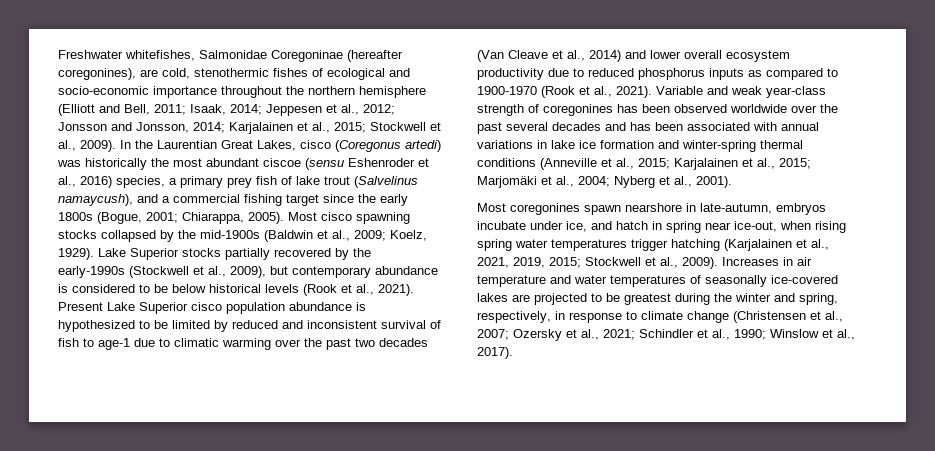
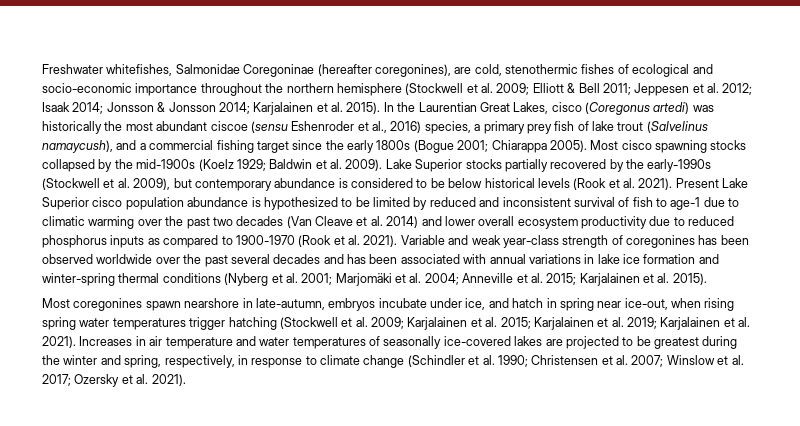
- Freshwater whitefishes, Salmonidae Coregoninae (hereafter coregonines), are cold, stenothermic fishes of ecological and socio-economic importance throughout the northern hemisphere (Elliott and Bell, 2011; Isaak, 2014; Jeppesen et al., 2012; Jonsson and Jonsson, 2014; Karjalainen et al., 2015; Stockwell et al., 2009).
+ Freshwater whitefishes, Salmonidae Coregoninae (hereafter coregonines), are cold, stenothermic fishes of ecological and socio-economic importance throughout the northern hemisphere (Stockwell et al. 2009; Elliott & Bell 2011; Jeppesen et al. 2012; Isaak 2014; Jonsson & Jonsson 2014; Karjalainen et al. 2015).
- In the Laurentian Great Lakes, cisco (Coregonus artedi) was historically the most abundant ciscoe (sensu Eshenroder et al., 2016) species, a primary prey fish of lake trout (Salvelinus namaycush), and a commercial fishing target since the early 1800s (Bogue, 2001; Chiarappa, 2005).
+ In the Laurentian Great Lakes, cisco (Coregonus artedi) was historically the most abundant ciscoe (sensu Eshenroder et al., 2016) species, a primary prey fish of lake trout (Salvelinus namaycush), and a commercial fishing target since the early 1800s (Bogue 2001; Chiarappa 2005).
- Most cisco spawning stocks collapsed by the mid-1900s (Baldwin et al., 2009; Koelz, 1929).
+ Most cisco spawning stocks collapsed by the mid-1900s (Koelz 1929; Baldwin et al. 2009).
- Lake Superior stocks partially recovered by the early-1990s (Stockwell et al., 2009), but contemporary abundance is considered to be below historical levels (Rook et al., 2021).
+ Lake Superior stocks partially recovered by the early-1990s (Stockwell et al. 2009), but contemporary abundance is considered to be below historical levels (Rook et al. 2021).
- Present Lake Superior cisco population abundance is hypothesized to be limited by reduced and inconsistent survival of fish to age-1 due to climatic warming over the past two decades (Van Cleave et al., 2014) and lower overall ecosystem productivity due to reduced phosphorus inputs as compared to 1900-1970 (Rook et al., 2021).
+ Present Lake Superior cisco population abundance is hypothesized to be limited by reduced and inconsistent survival of fish to age-1 due to climatic warming over the past two decades (Van Cleave et al. 2014) and lower overall ecosystem productivity due to reduced phosphorus inputs as compared to 1900-1970 (Rook et al. 2021).
- Variable and weak year-class strength of coregonines has been observed worldwide over the past several decades and has been associated with annual variations in lake ice formation and winter-spring thermal conditions (Anneville et al., 2015; Karjalainen et al., 2015; Marjomäki et al., 2004; Nyberg et al., 2001).
+ Variable and weak year-class strength of coregonines has been observed worldwide over the past several decades and has been associated with annual variations in lake ice formation and winter-spring thermal conditions (Nyberg et al. 2001; Marjomäki et al. 2004; Anneville et al. 2015; Karjalainen et al. 2015).
- Most coregonines spawn nearshore in late-autumn, embryos incubate under ice, and hatch in spring near ice-out, when rising spring water temperatures trigger hatching (Karjalainen et al., 2021, 2019, 2015; Stockwell et al., 2009).
+ Most coregonines spawn nearshore in late-autumn, embryos incubate under ice, and hatch in spring near ice-out, when rising spring water temperatures trigger hatching (Stockwell et al. 2009; Karjalainen et al. 2015; Karjalainen et al. 2019; Karjalainen et al. 2021).
- Increases in air temperature and water temperatures of seasonally ice-covered lakes are projected to be greatest during the winter and spring, respectively, in response to climate change (Christensen et al., 2007; Ozersky et al., 2021; Schindler et al., 1990; Winslow et al., 2017).
+ Increases in air temperature and water temperatures of seasonally ice-covered lakes are projected to be greatest during the winter and spring, respectively, in response to climate change (Schindler et al. 1990; Christensen et al. 2007; Winslow et al. 2017; Ozersky et al. 2021).

